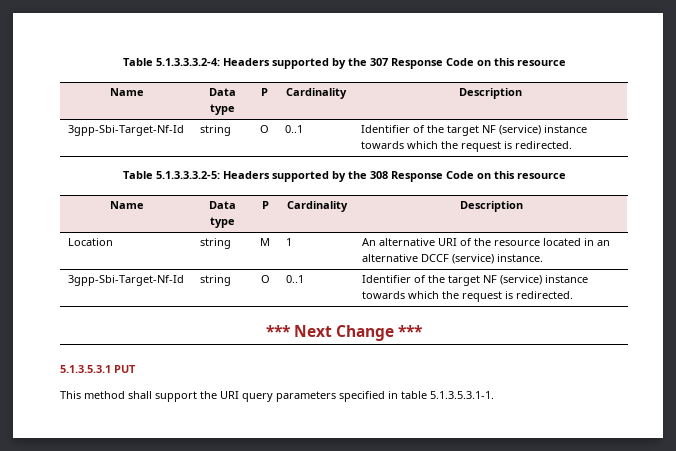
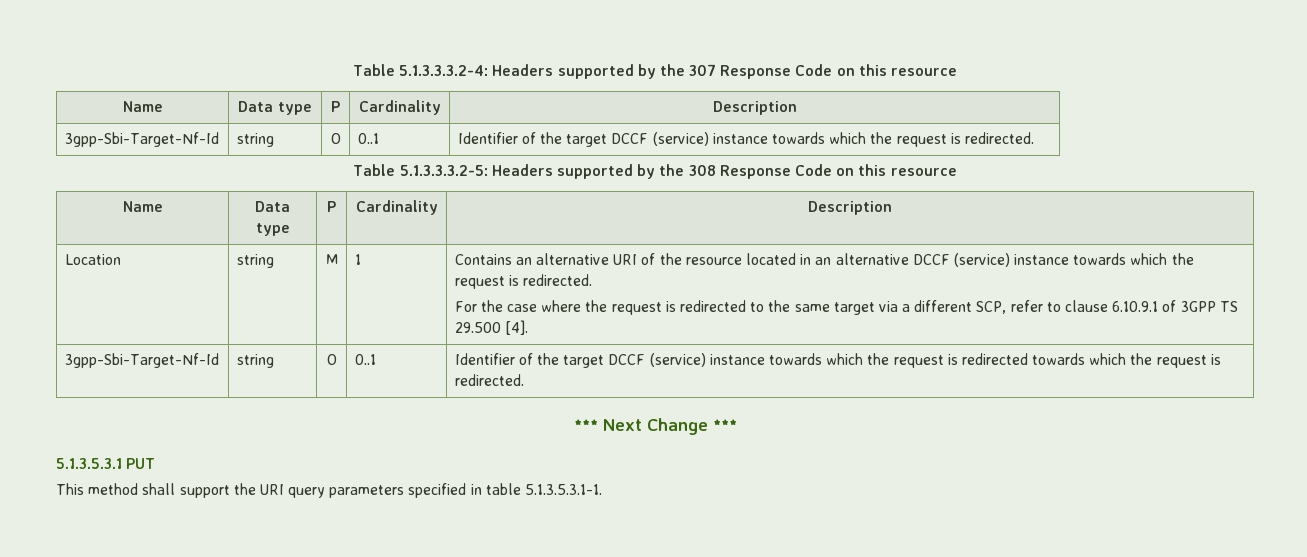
  Table 5.1.3.3.3.2-4: Headers supported by the 307 Response Code on this resource
  Name | Data type | P | Cardinality | Description
- 3gpp-Sbi-Target-Nf-Id | string | O | 0..1 | Identifier of the target NF (service) instance towards which the request is redirected.
+ 3gpp-Sbi-Target-Nf-Id | string | O | 0..1 | Identifier of the target DCCF (service) instance towards which the request is redirected.
- An alternative URI of the resource located in an alternative DCCF (service) instance.
- 3gpp-Sbi-Target-Nf-Id | string | O | 0..1 | Identifier of the target NF (service) instance towards which the request is redirected.
+ Contains an alternative URI of the resource located in an alternative DCCF (service) instance towards which the request is redirected.
+ For the case where the request is redirected to the same target via a different SCP, refer to clause 6.10.9.1 of 3GPP TS 29.500 [4].
+ 3gpp-Sbi-Target-Nf-Id | string | O | 0..1 | Identifier of the target DCCF (service) instance towards which the request is redirected towards which the request is redirected.

